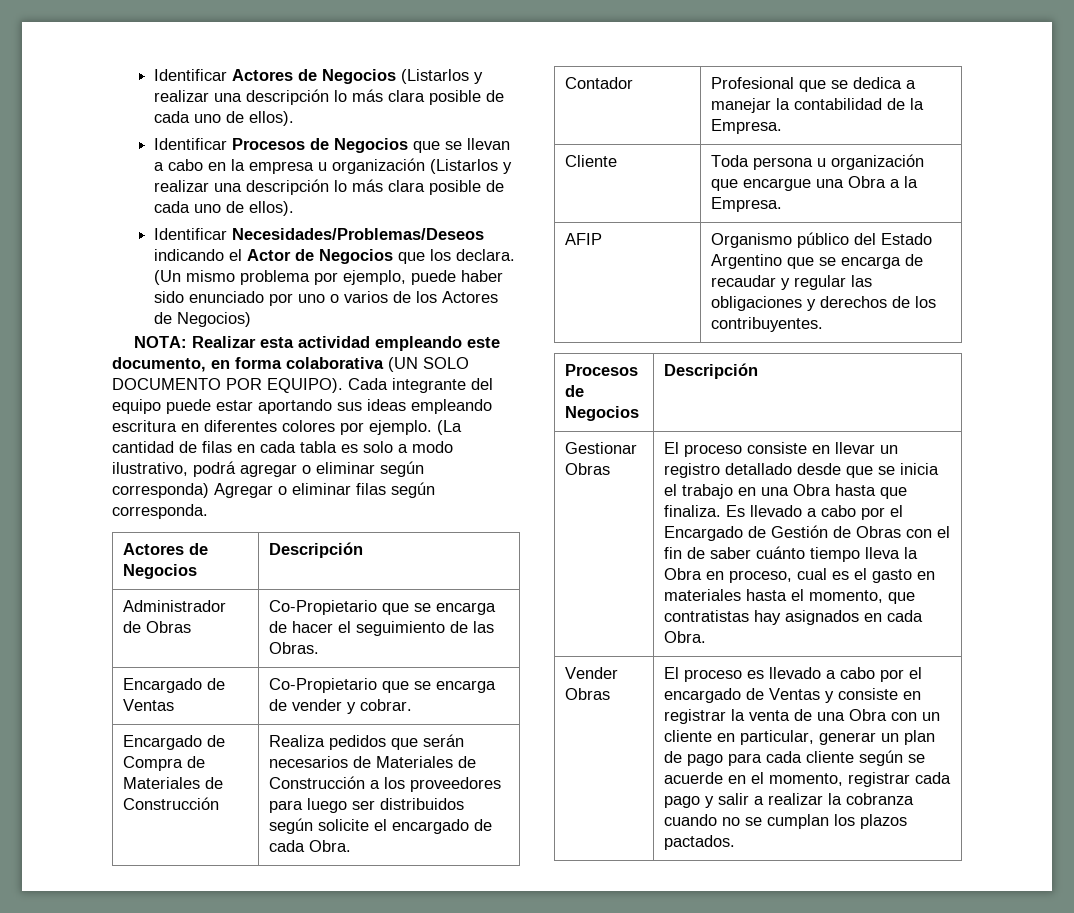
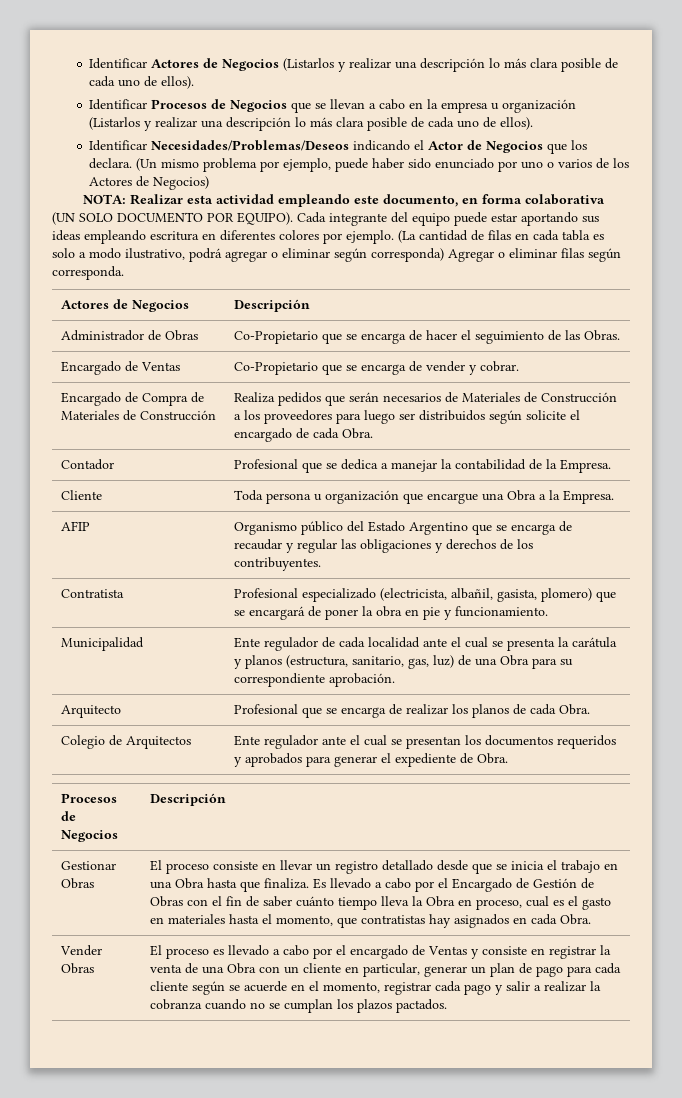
+ Contratista | Profesional especializado (electricista, albañil, gasista, plomero) que se encargará de poner la obra en pie y funcionamiento.
+ Municipalidad | Ente regulador de cada localidad ante el cual se presenta la carátula y planos (estructura, sanitario, gas, luz) de una Obra para su correspondiente aprobación.
+ Arquitecto | Profesional que se encarga de realizar los planos de cada Obra.
+ Colegio de Arquitectos | Ente regulador ante el cual se presentan los documentos requeridos y aprobados para generar el expediente de Obra.

